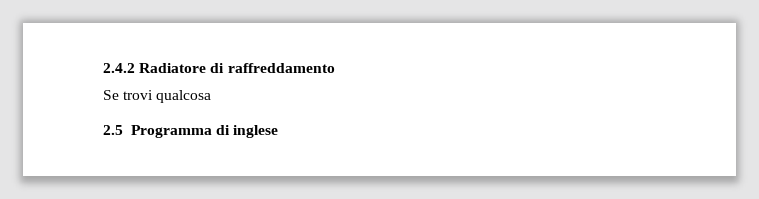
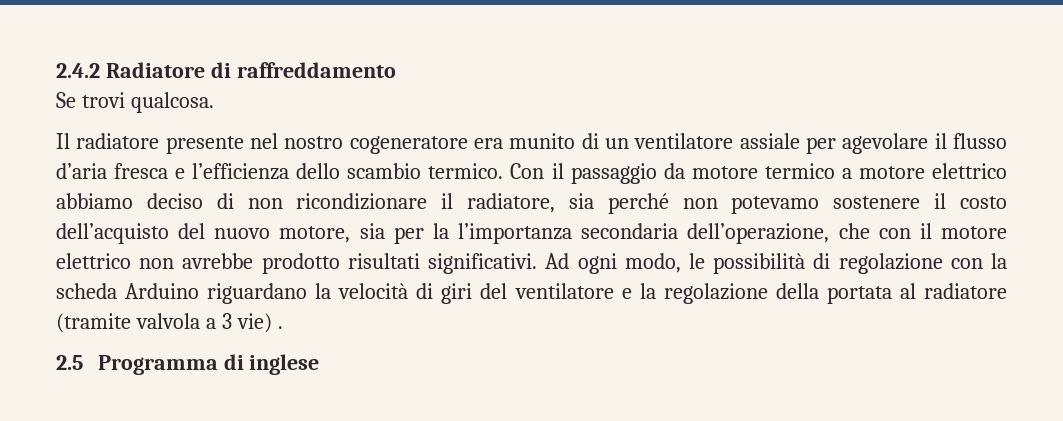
- Se trovi qualcosa
+ Se trovi qualcosa.
+ Il radiatore presente nel nostro cogeneratore era munito di un ventilatore assiale per agevolare il flusso d’aria fresca e l’efficienza dello scambio termico. Con il passaggio da motore termico a motore elettrico abbiamo deciso di non ricondizionare il radiatore, sia perché non potevamo sostenere il costo dell’acquisto del nuovo motore, sia per la l’importanza secondaria dell’operazione, che con il motore elettrico non avrebbe prodotto risultati significativi. Ad ogni modo, le possibilità di regolazione con la scheda Arduino riguardano la velocità di giri del ventilatore e la regolazione della portata al radiatore (tramite valvola a 3 vie) .

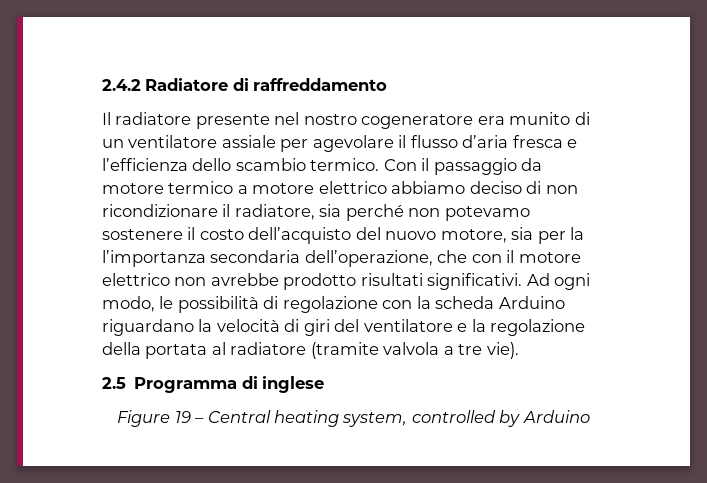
- Se trovi qualcosa.
- Ad ogni modo, le possibilità di regolazione con la scheda Arduino riguardano la velocità di giri del ventilatore e la regolazione della portata al radiatore (tramite valvola a 3 vie) .
+ Ad ogni modo, le possibilità di regolazione con la scheda Arduino riguardano la velocità di giri del ventilatore e la regolazione della portata al radiatore (tramite valvola a tre vie).
+ Figure 19 – Central heating system, controlled by Arduino

